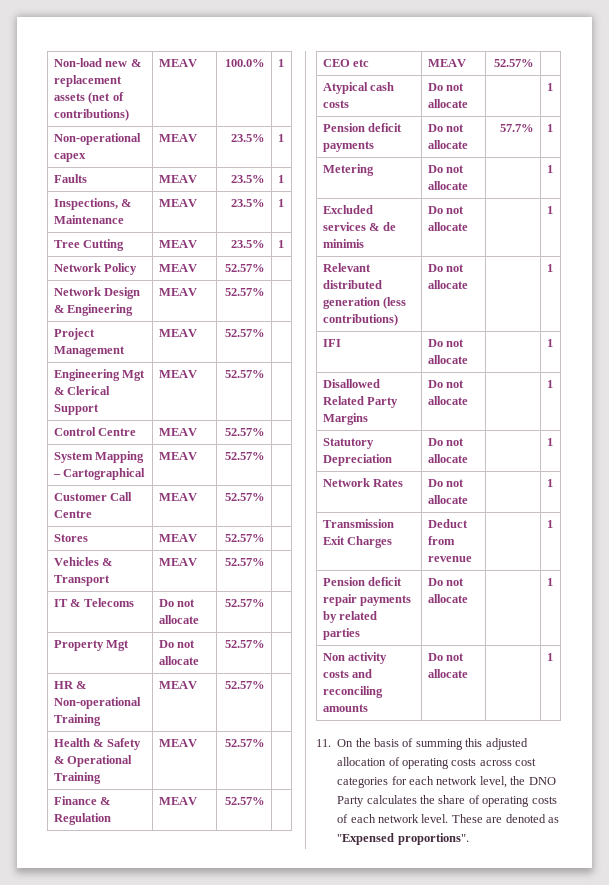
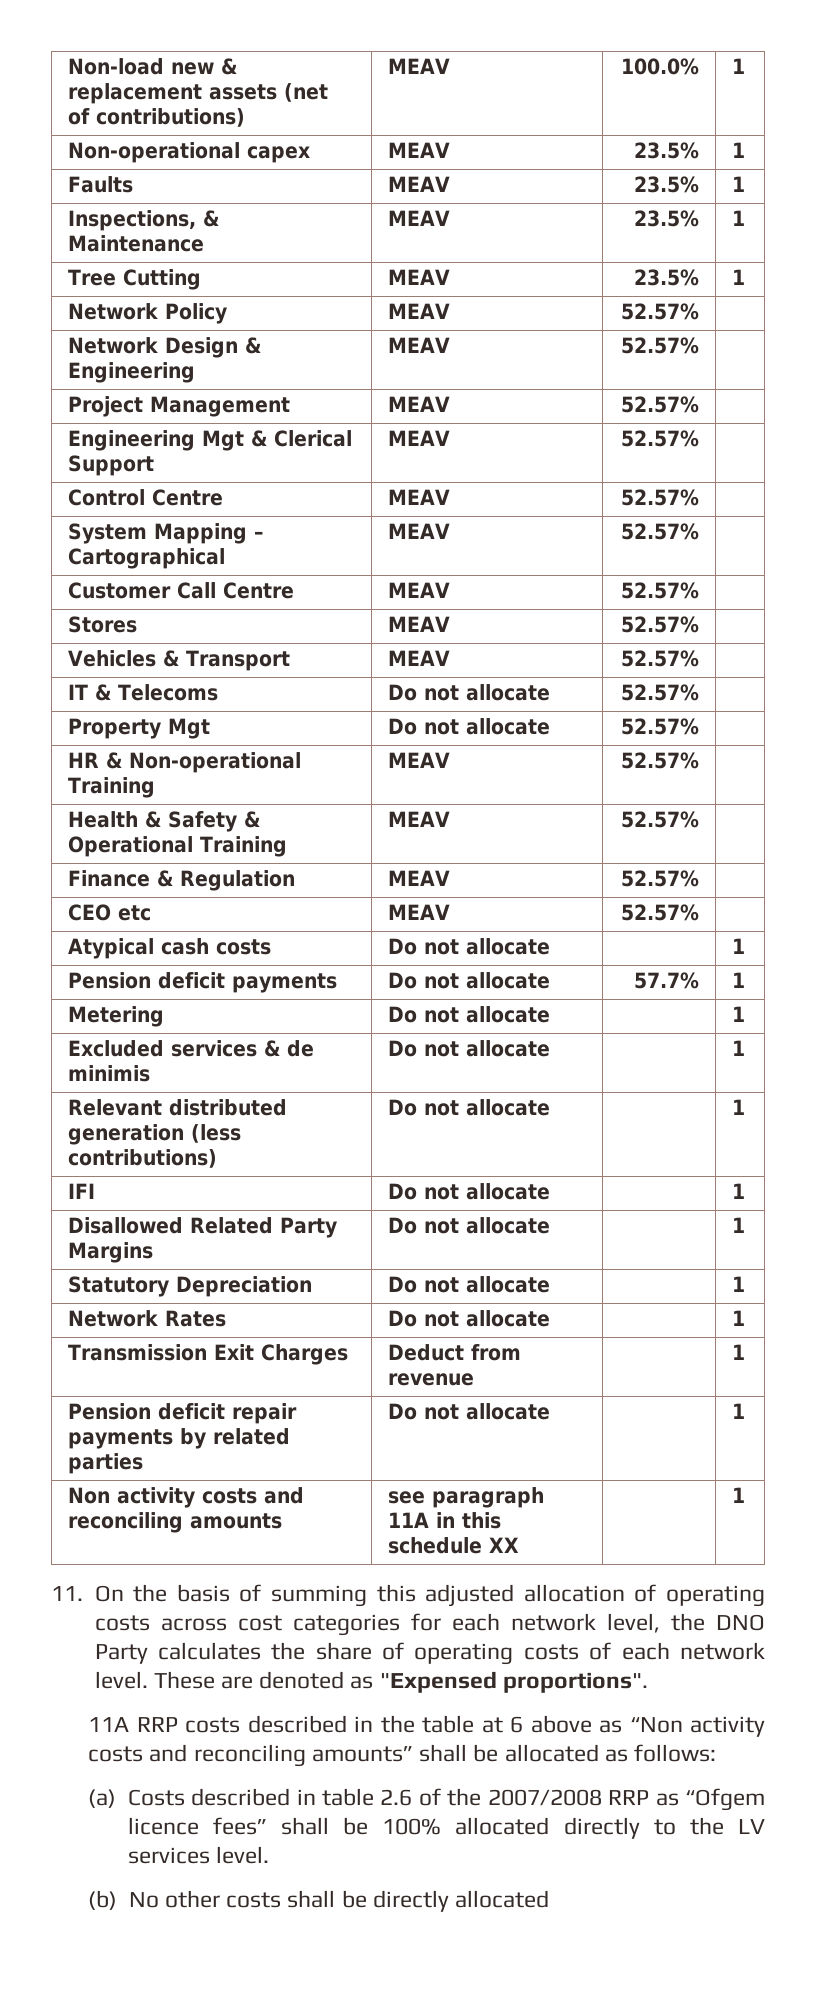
- Non activity costs and reconciling amounts | Do not allocate | | 1
+ Non activity costs and reconciling amounts | see paragraph 11A in this schedule XX | | 1
+ 11A RRP costs described in the table at 6 above as “Non activity costs and reconciling amounts” shall be allocated as follows:
+ (a) Costs described in table 2.6 of the 2007/2008 RRP as “Ofgem licence fees” shall be 100% allocated directly to the LV services level.
+ (b) No other costs shall be directly allocated

